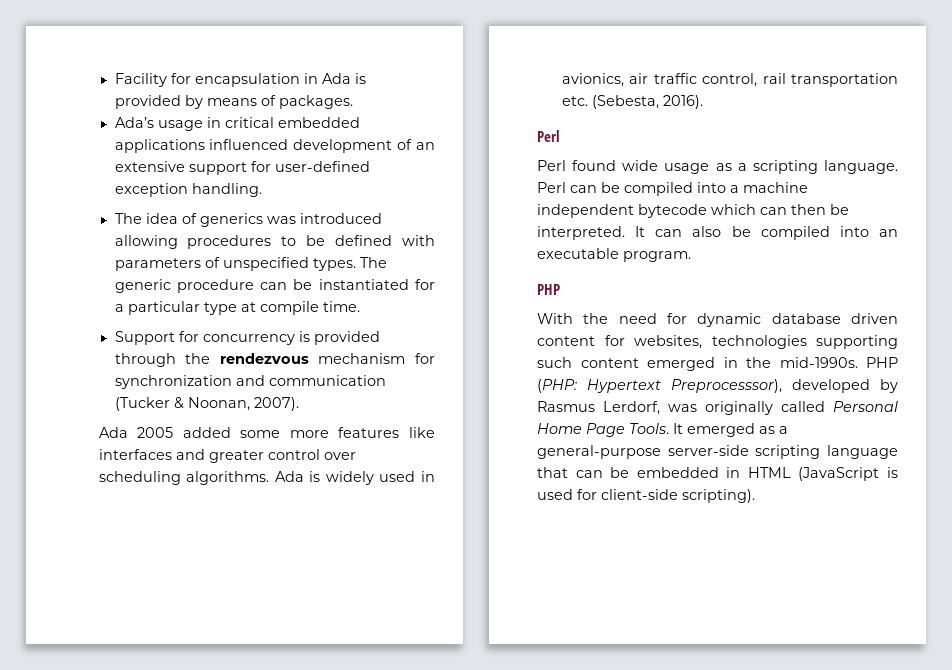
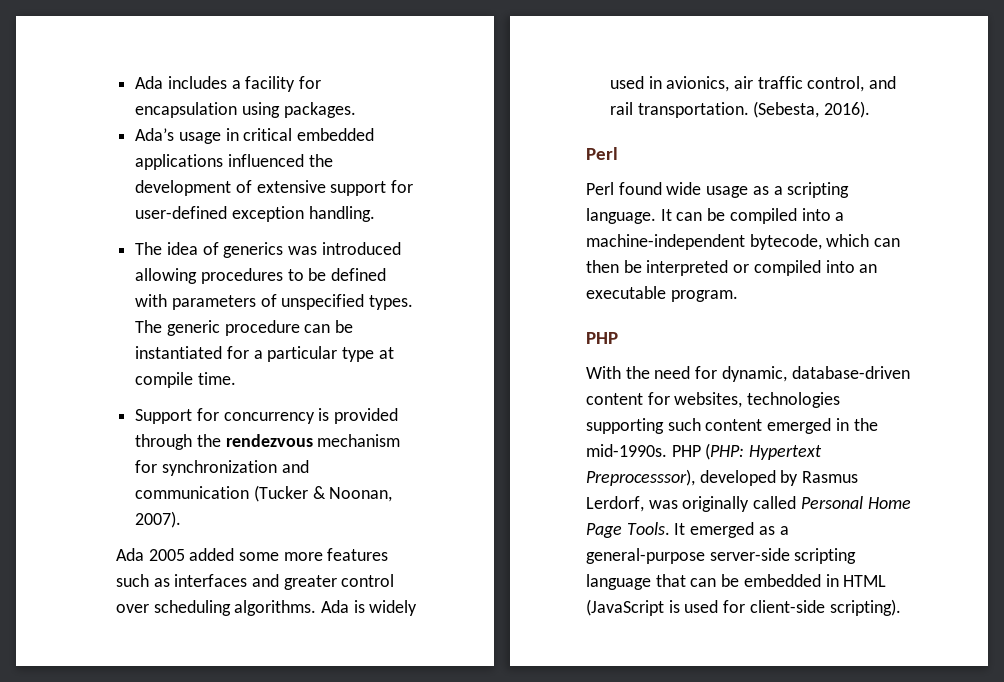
- Facility for encapsulation in Ada is provided by means of packages.
+ Ada includes a facility for encapsulation using packages.
- Ada’s usage in critical embedded applications influenced development of an extensive support for user-defined exception handling.
+ Ada’s usage in critical embedded applications influenced the development of extensive support for user-defined exception handling.
- Ada 2005 added some more features like interfaces and greater control over scheduling algorithms.
+ Ada 2005 added some more features such as interfaces and greater control over scheduling algorithms.
- Ada is widely used in avionics, air traffic control, rail transportation etc. (Sebesta, 2016).
+ Ada is widely used in avionics, air traffic control, and rail transportation. (Sebesta, 2016).
- Perl can be compiled into a machine independent bytecode which can then be interpreted. It can also be compiled into an executable program.
+ It can be compiled into a machine-independent bytecode, which can then be interpreted or compiled into an executable program.
- With the need for dynamic database driven content for websites, technologies supporting such content emerged in the mid-1990s.
+ With the need for dynamic, database-driven content for websites, technologies supporting such content emerged in the mid-1990s.

